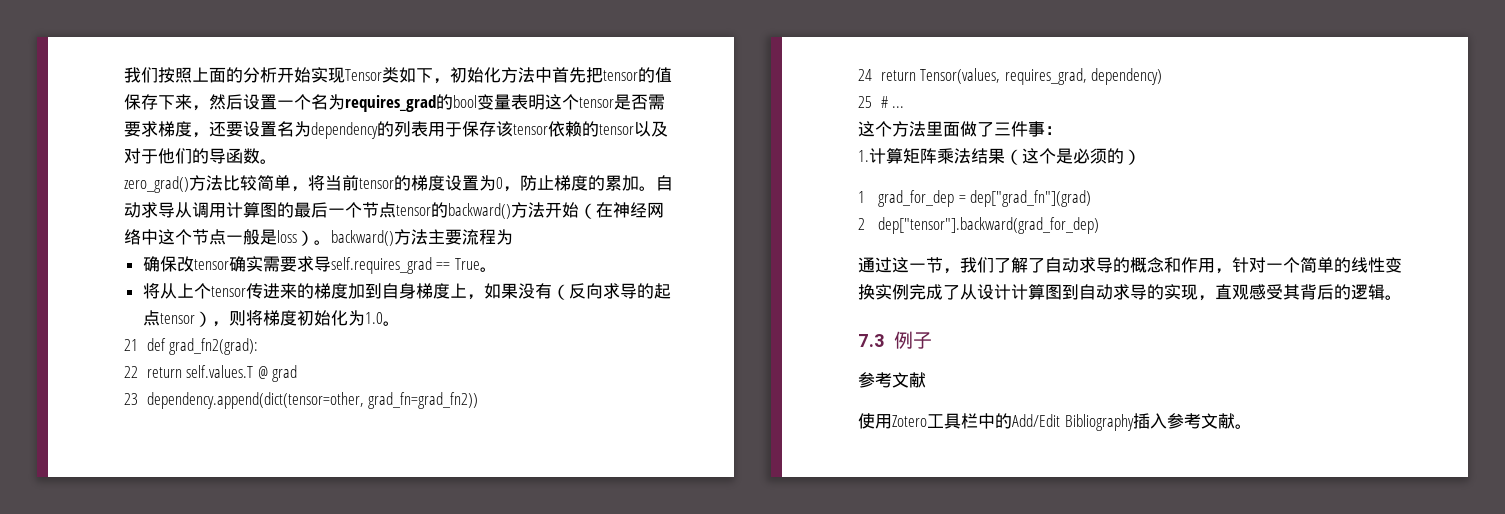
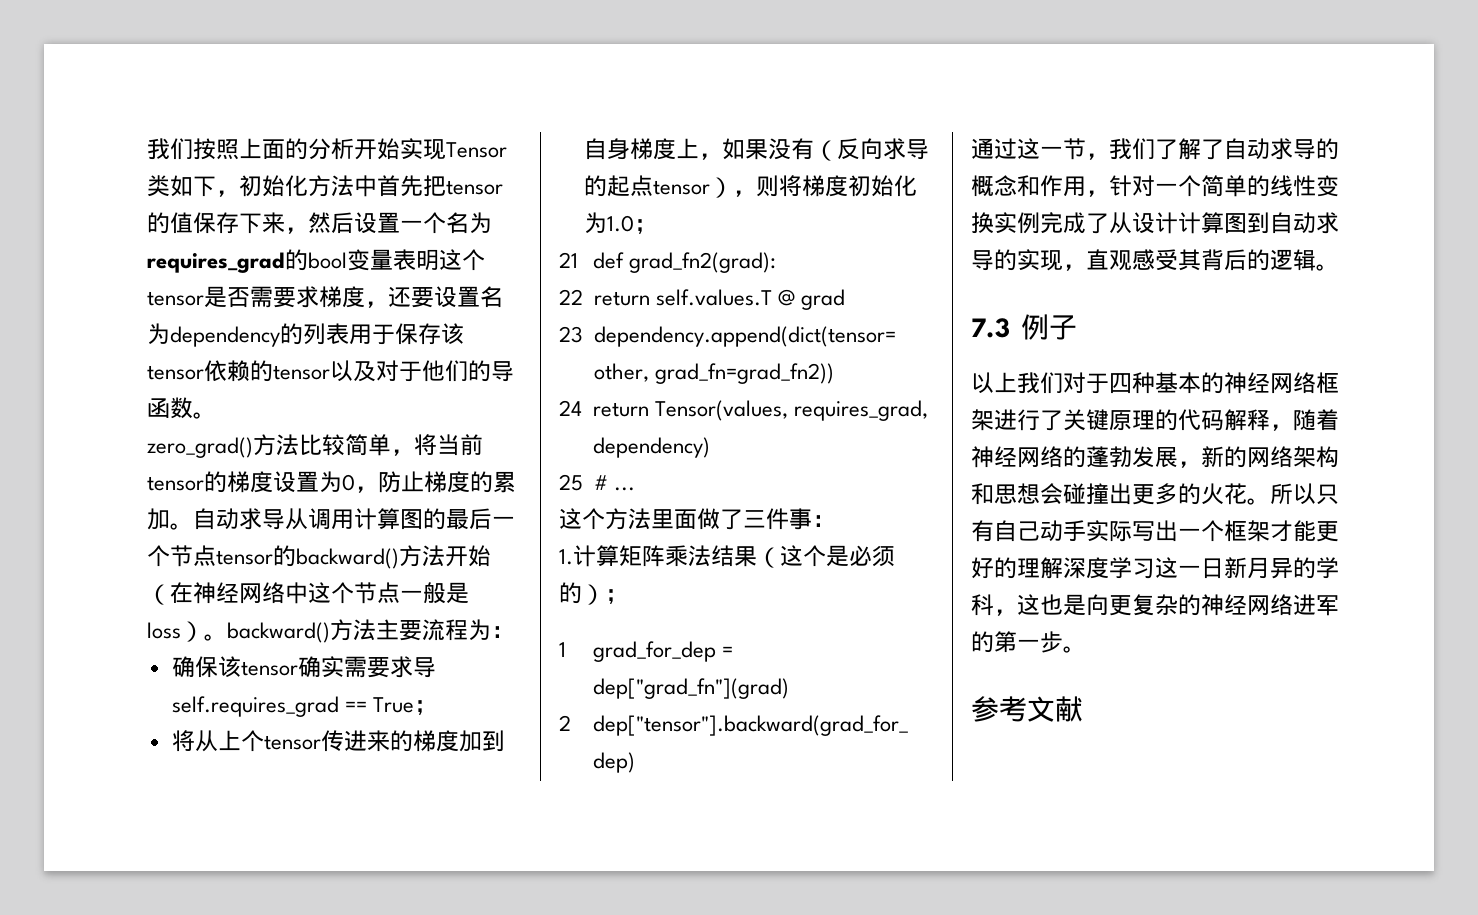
- 自动求导从调用计算图的最后一个节点tensor的backward()方法开始（在神经网络中这个节点一般是loss）。backward()方法主要流程为
+ 自动求导从调用计算图的最后一个节点tensor的backward()方法开始（在神经网络中这个节点一般是loss）。backward()方法主要流程为：
- 确保改tensor确实需要求导self.requires_grad == True。
+ 确保该tensor确实需要求导self.requires_grad == True；
- 将从上个tensor传进来的梯度加到自身梯度上，如果没有（反向求导的起点tensor），则将梯度初始化为1.0。
+ 将从上个tensor传进来的梯度加到自身梯度上，如果没有（反向求导的起点tensor），则将梯度初始化为1.0；
- 1.计算矩阵乘法结果（这个是必须的）
+ 1.计算矩阵乘法结果（这个是必须的）；
  7.3例子
+ 以上我们对于四种基本的神经网络框架进行了关键原理的代码解释，随着神经网络的蓬勃发展，新的网络架构和思想会碰撞出更多的火花。所以只有自己动手实际写出一个框架才能更好的理解深度学习这一日新月异的学科，这也是向更复杂的神经网络进军的第一步。
  参考文献
- 使用Zotero工具栏中的Add/Edit Bibliography插入参考文献。

